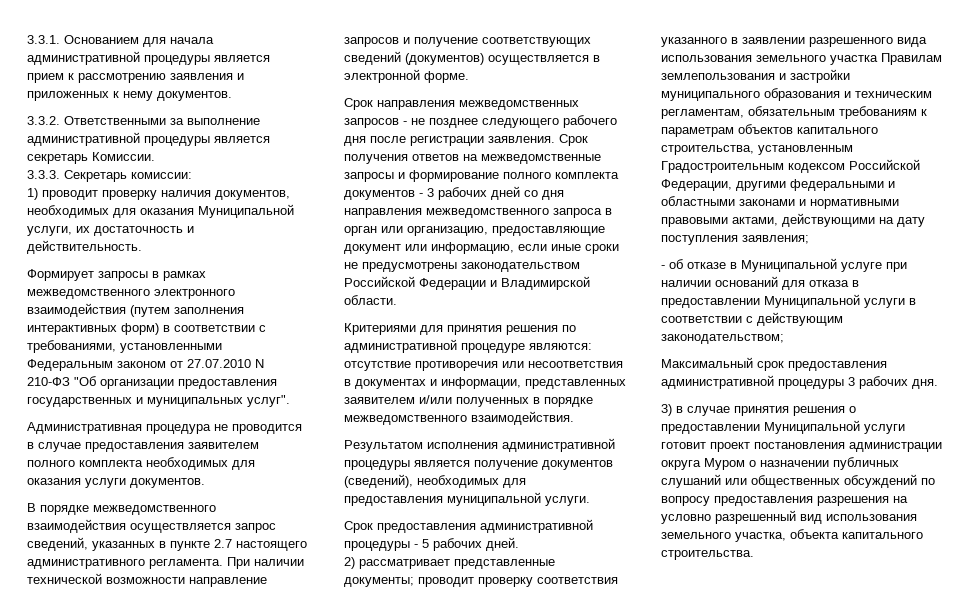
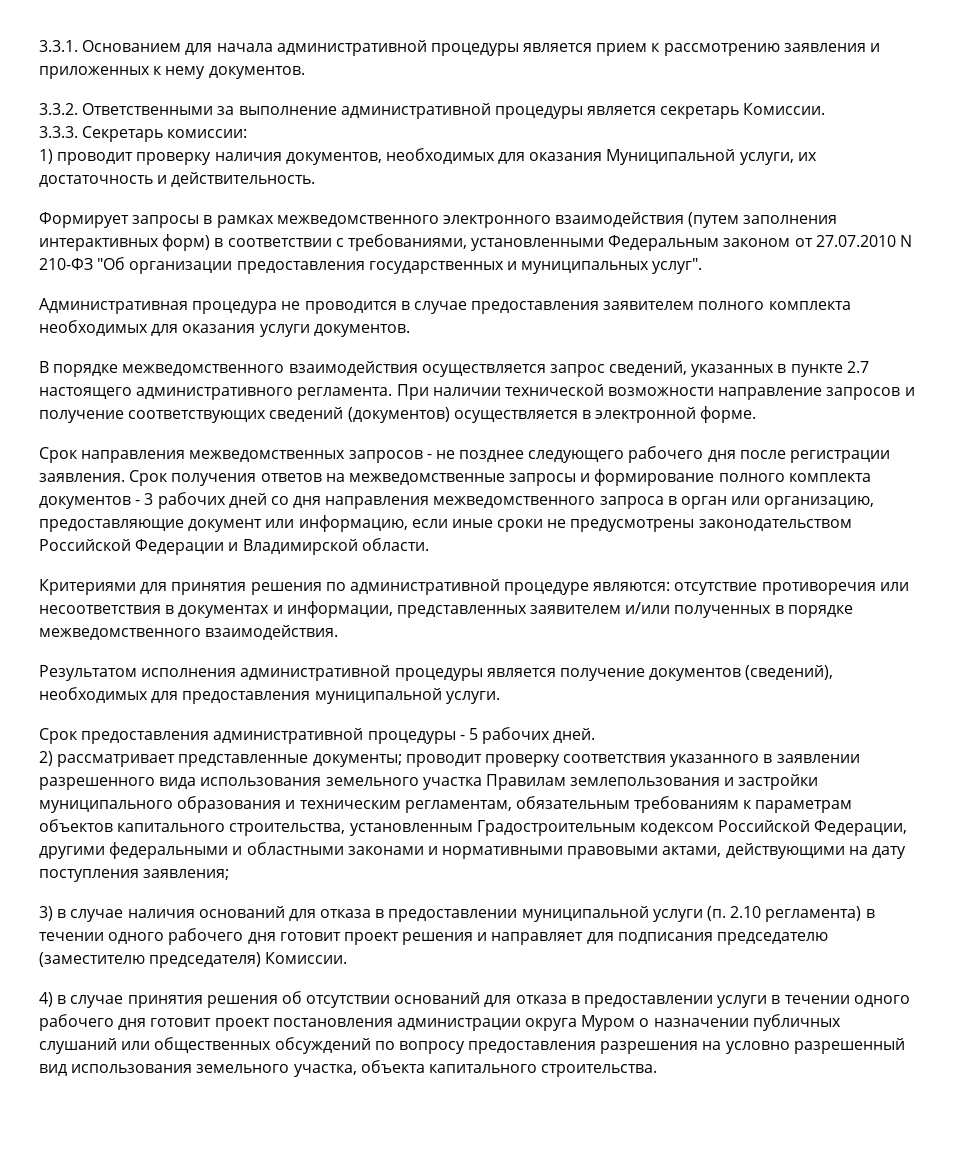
- - об отказе в Муниципальной услуге при наличии оснований для отказа в предоставлении Муниципальной услуги в соответствии с действующим законодательством;
- Максимальный срок предоставления административной процедуры 3 рабочих дня.
- 3) в случае принятия решения о предоставлении Муниципальной услуги готовит проект постановления администрации округа Муром о назначении публичных слушаний или общественных обсуждений по вопросу предоставления разрешения на условно разрешенный вид использования земельного участка, объекта капитального строительства.
+ 3) в случае наличия оснований для отказа в предоставлении муниципальной услуги (п. 2.10 регламента) в течении одного рабочего дня готовит проект решения и направляет для подписания председателю (заместителю председателя) Комиссии.
+ 4) в случае принятия решения об отсутствии оснований для отказа в предоставлении услуги в течении одного рабочего дня готовит проект постановления администрации округа Муром о назначении публичных слушаний или общественных обсуждений по вопросу предоставления разрешения на условно разрешенный вид использования земельного участка, объекта капитального строительства.

